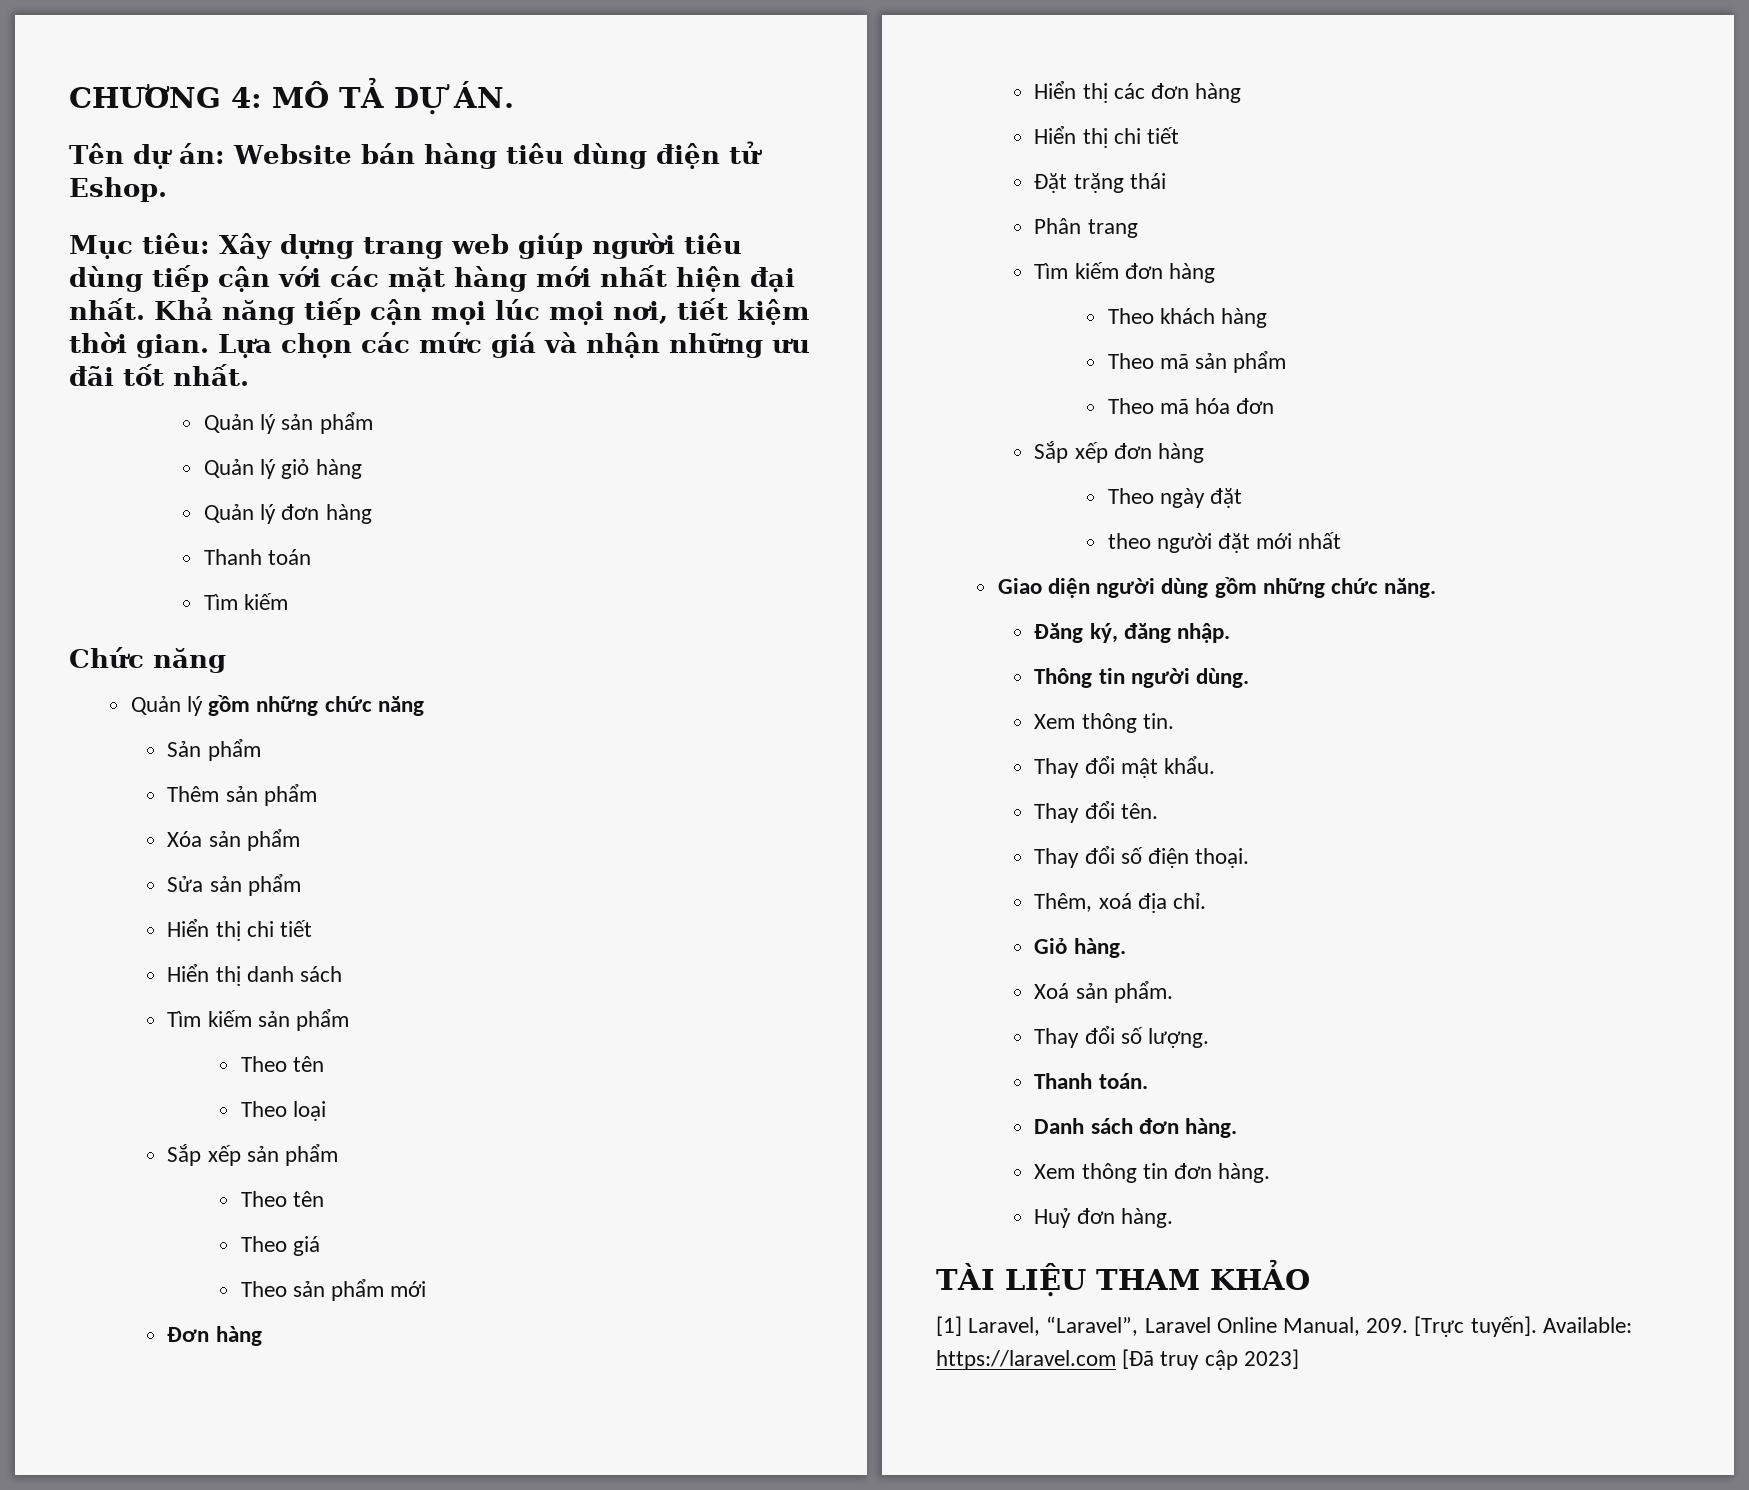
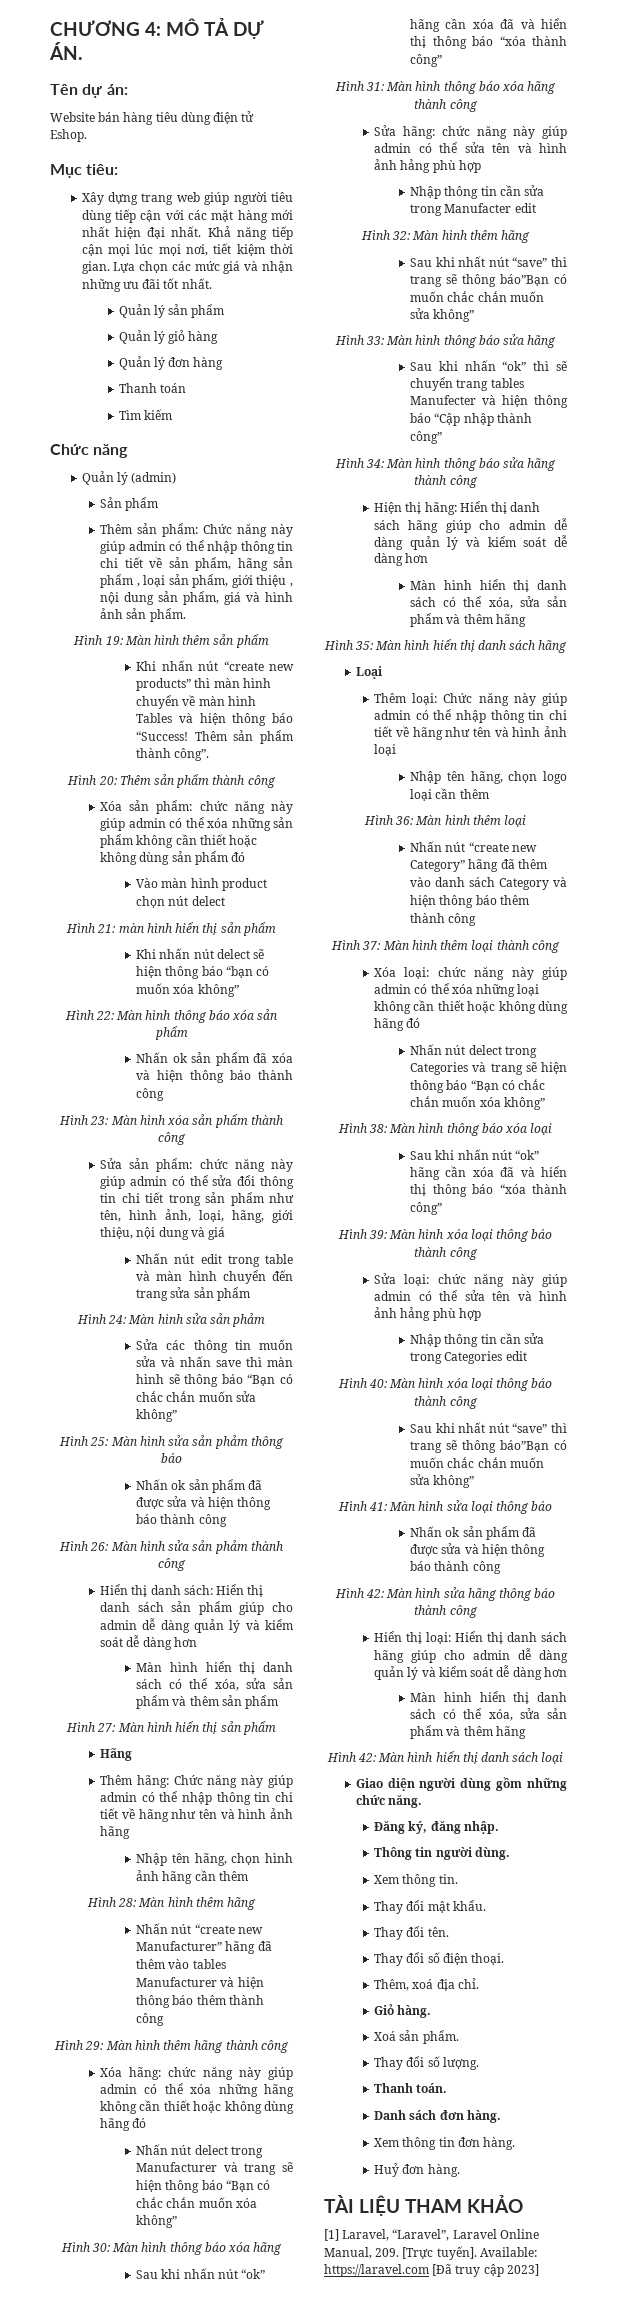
- Tên dự án: Website bán hàng tiêu dùng điện tử Eshop.
+ Tên dự án:
+ Website bán hàng tiêu dùng điện tử Eshop.
- Mục tiêu: Xây dựng trang web giúp người tiêu dùng tiếp cận với các mặt hàng mới nhất hiện đại nhất.
+ Mục tiêu:
+ Xây dựng trang web giúp người tiêu dùng tiếp cận với các mặt hàng mới nhất hiện đại nhất.
- Quản lý gồm những chức năng
+ Quản lý (admin)
- Thêm sản phẩm
- Xóa sản phẩm
- Sửa sản phẩm
- Hiển thị chi tiết
- Hiển thị danh sách
- Tìm kiếm sản phẩm
- Theo tên
- Theo loại
- Sắp xếp sản phẩm
- Theo tên
- Theo giá
- Theo sản phẩm mới
- Đơn hàng
- Hiển thị các đơn hàng
- Hiển thị chi tiết
- Đặt trặng thái
- Phân trang
- Tìm kiếm đơn hàng
- Theo khách hàng
- Theo mã sản phẩm
- Theo mã hóa đơn
- Sắp xếp đơn hàng
- Theo ngày đặt
- theo người đặt mới nhất
+ Thêm sản phẩm: Chức năng này giúp admin có thể nhập thông tin chi tiết về sản phẩm, hãng sản phẩm , loại sản phẩm, giới thiệu , nội dung sản phẩm, giá và hình ảnh sản phẩm.
+ Hình 19: Màn hình thêm sản phẩm
+ Khi nhấn nút “create new products” thì màn hình chuyển về màn hình Tables và hiện thông báo “Success! Thêm sản phẩm thành công”.
+ Hình 20: Thêm sản phẩm thành công
+ Xóa sản phẩm: chức năng này giúp admin có thể xóa những sản phẩm không cần thiết hoặc không dùng sản phẩm đó
+ Vào màn hình product chọn nút delect
+ Hình 21: màn hình hiển thị sản phẩm
+ Khi nhấn nút delect sẽ hiện thông báo “bạn có muốn xóa không”
+ Hình 22: Màn hình thông báo xóa sản phẩm
+ Nhấn ok sản phẩm đã xóa và hiện thông báo thành công
+ Hình 23: Màn hình xóa sản phẩm thành công
+ Sửa sản phẩm: chức năng này giúp admin có thể sửa đổi thông tin chi tiết trong sản phẩm như tên, hình ảnh, loại, hãng, giới thiệu, nội dung và giá
+ Nhấn nút edit trong table và màn hình chuyển đến trang sửa sản phẩm
+ Hình 24: Màn hình sửa sản phảm
+ Sửa các thông tin muốn sửa và nhấn save thì màn hình sẽ thông báo “Bạn có chắc chắn muốn sửa không”
+ Hình 25: Màn hình sửa sản phảm thông báo
+ Nhấn ok sản phẩm đã được sửa và hiện thông báo thành công
+ Hình 26: Màn hình sửa sản phảm thành công
+ Hiển thị danh sách: Hiển thị danh sách sản phẩm giúp cho admin dễ dàng quản lý và kiểm soát dễ dàng hơn
+ Màn hình hiển thị danh sách có thể xóa, sửa sản phẩm và thêm sản phẩm
+ Hình 27: Màn hình hiển thị sản phẩm
+ Hãng
+ Thêm hãng: Chức năng này giúp admin có thể nhập thông tin chi tiết về hãng như tên và hình ảnh hãng
+ Nhập tên hãng, chọn hình ảnh hãng cần thêm
+ Hình 28: Màn hình thêm hãng
+ Nhấn nút “create new Manufacturer” hãng đã thêm vào tables Manufacturer và hiện thông báo thêm thành công
+ Hình 29: Màn hình thêm hãng thành công
+ Xóa hãng: chức năng này giúp admin có thể xóa những hãng không cần thiết hoặc không dùng hãng đó
+ Nhấn nút delect trong Manufacturer và trang sẽ hiện thông báo “Bạn có chắc chắn muốn xóa không”
+ Hình 30: Màn hình thông báo xóa hãng
+ Sau khi nhấn nút “ok” hãng cần xóa đã và hiển thị thông báo “xóa thành công”
+ Hình 31: Màn hình thông báo xóa hãng thành công
+ Sửa hãng: chức năng này giúp admin có thể sửa tên và hình ảnh hảng phù hợp
+ Nhập thông tin cần sửa trong Manufacter edit
+ Hình 32: Màn hình thêm hãng
+ Sau khi nhất nút “save” thì trang sẽ thông báo”Bạn có muốn chắc chắn muốn sửa không”
+ Hình 33: Màn hình thông báo sửa hãng
+ Sau khi nhấn “ok” thì sẽ chuyển trang tables Manufecter và hiện thông báo “Cập nhập thành công”
+ Hình 34: Màn hình thông báo sửa hãng thành công
+ Hiện thị hãng: Hiển thị danh sách hãng giúp cho admin dễ dàng quản lý và kiểm soát dễ dàng hơn
+ Màn hình hiển thị danh sách có thể xóa, sửa sản phẩm và thêm hãng
+ Hình 35: Màn hình hiển thị danh sách hãng
+ Loại
+ Thêm loại: Chức năng này giúp admin có thể nhập thông tin chi tiết về hãng như tên và hình ảnh loại
+ Nhập tên hãng, chọn logo loại cần thêm
+ Hình 36: Màn hình thêm loại
+ Nhấn nút “create new Category” hãng đã thêm vào danh sách Category và hiện thông báo thêm thành công
+ Hình 37: Màn hình thêm loại thành công
+ Xóa loại: chức năng này giúp admin có thể xóa những loại không cần thiết hoặc không dùng hãng đó
+ Nhấn nút delect trong Categories và trang sẽ hiện thông báo “Bạn có chắc chắn muốn xóa không”
+ Hình 38: Màn hình thông báo xóa loại
+ Sau khi nhấn nút “ok” hãng cần xóa đã và hiển thị thông báo “xóa thành công”
+ Hình 39: Màn hình xóa loại thông báo thành công
+ Sửa loại: chức năng này giúp admin có thể sửa tên và hình ảnh hảng phù hợp
+ Nhập thông tin cần sửa trong Categories edit
+ Hình 40: Màn hình xóa loại thông báo thành công
+ Sau khi nhất nút “save” thì trang sẽ thông báo”Bạn có muốn chắc chắn muốn sửa không”
+ Hình 41: Màn hình sửa loại thông báo
+ Nhấn ok sản phẩm đã được sửa và hiện thông báo thành công
+ Hình 42: Màn hình sửa hãng thông báo thành công
+ Hiển thị loại: Hiển thị danh sách hãng giúp cho admin dễ dàng quản lý và kiểm soát dễ dàng hơn
+ Màn hình hiển thị danh sách có thể xóa, sửa sản phẩm và thêm hãng
+ Hình 42: Màn hình hiển thị danh sách loại

